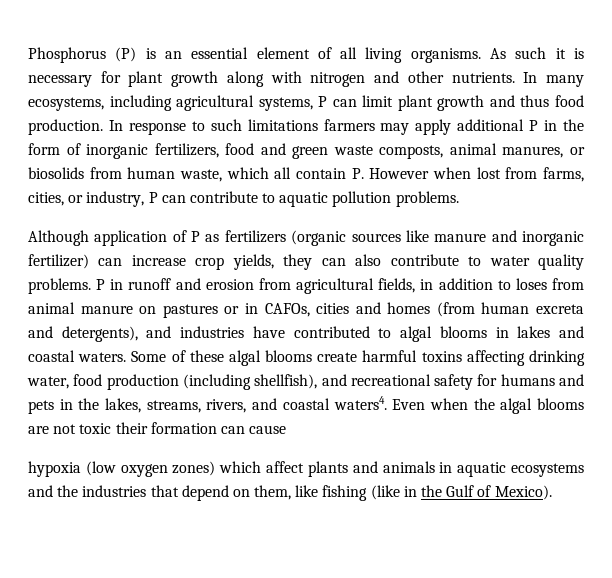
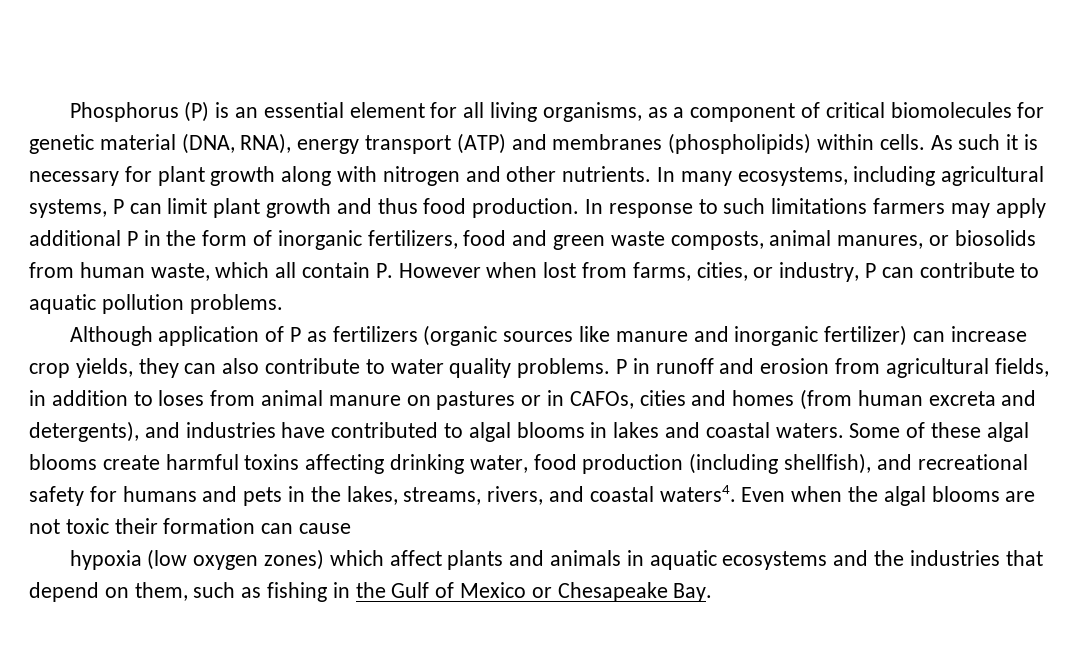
- Phosphorus (P) is an essential element of all living organisms.
+ Phosphorus (P) is an essential element for all living organisms, as a component of critical biomolecules for genetic material (DNA, RNA), energy transport (ATP) and membranes (phospholipids) within cells.
- hypoxia (low oxygen zones) which affect plants and animals in aquatic ecosystems and the industries that depend on them, like fishing (like in the Gulf of Mexico).
+ hypoxia (low oxygen zones) which affect plants and animals in aquatic ecosystems and the industries that depend on them, such as fishing in the Gulf of Mexico or Chesapeake Bay.

